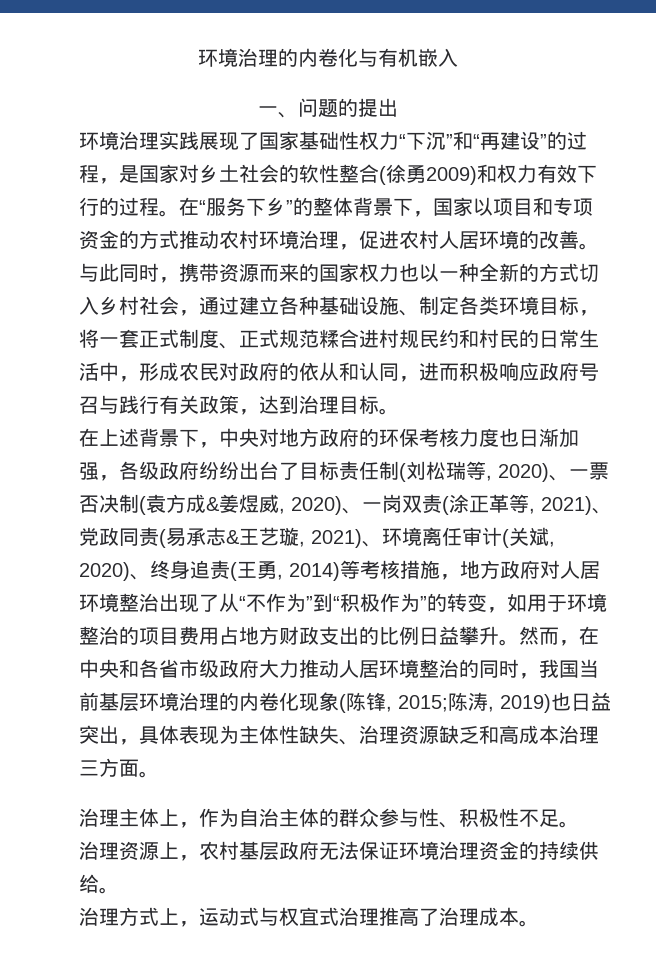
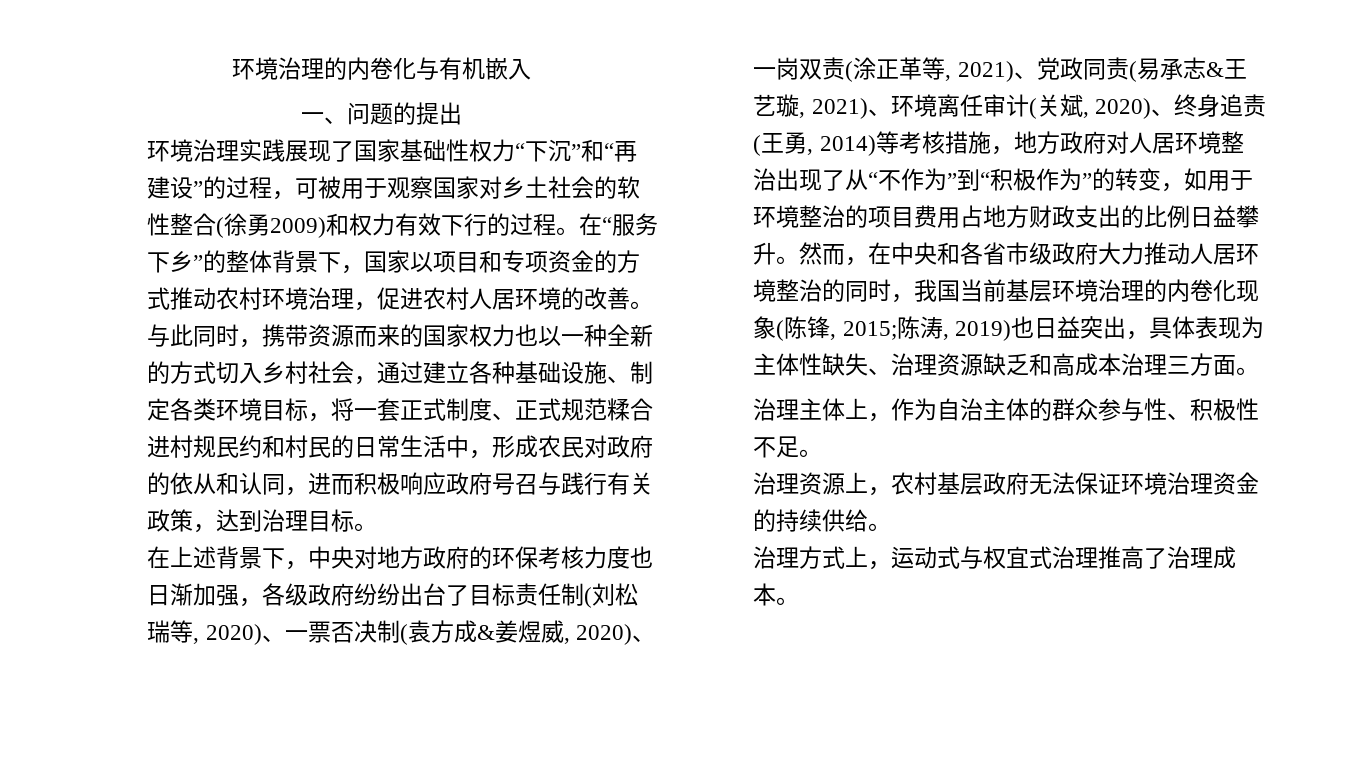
- 环境治理实践展现了国家基础性权力“下沉”和“再建设”的过程，是国家对乡土社会的软性整合(徐勇2009)和权力有效下行的过程。
+ 环境治理实践展现了国家基础性权力“下沉”和“再建设”的过程，可被用于观察国家对乡土社会的软性整合(徐勇2009)和权力有效下行的过程。

